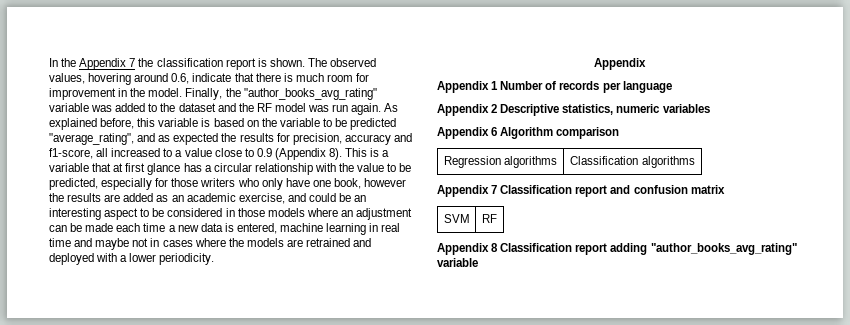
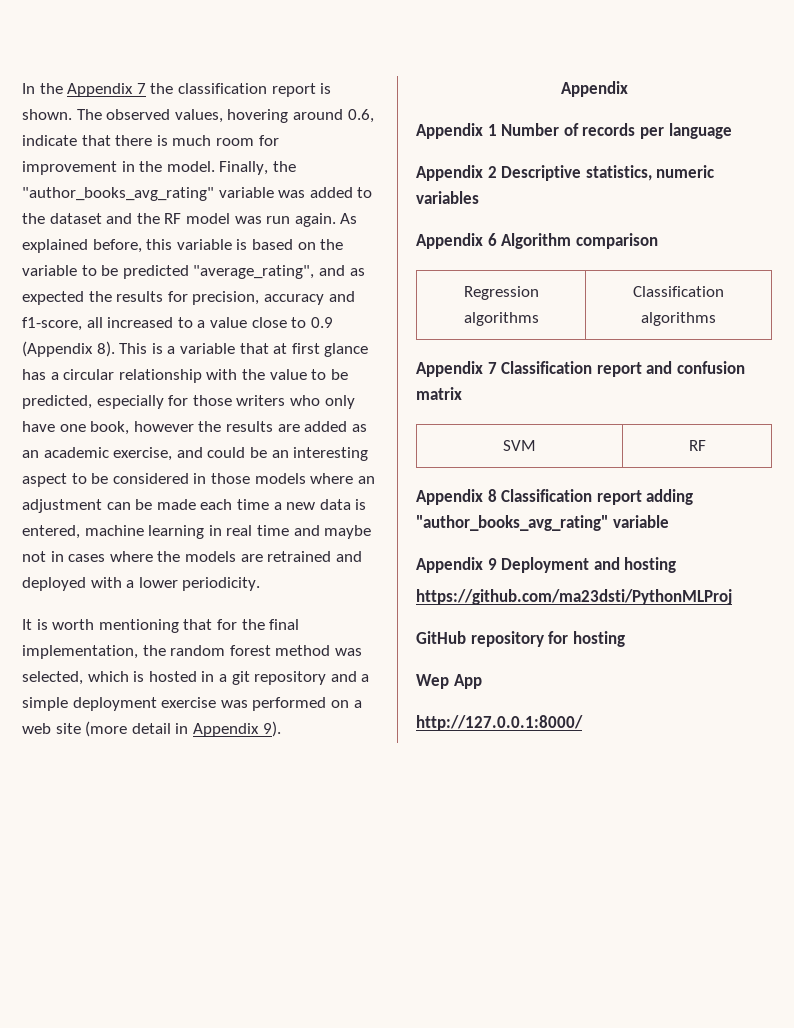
+ It is worth mentioning that for the final implementation, the random forest method was selected, which is hosted in a git repository and a simple deployment exercise was performed on a web site (more detail in Appendix 9).
+ Appendix 9 Deployment and hosting
+ https://github.com/ma23dsti/PythonMLProj
+ GitHub repository for hosting
+ Wep App
+ http://127.0.0.1:8000/

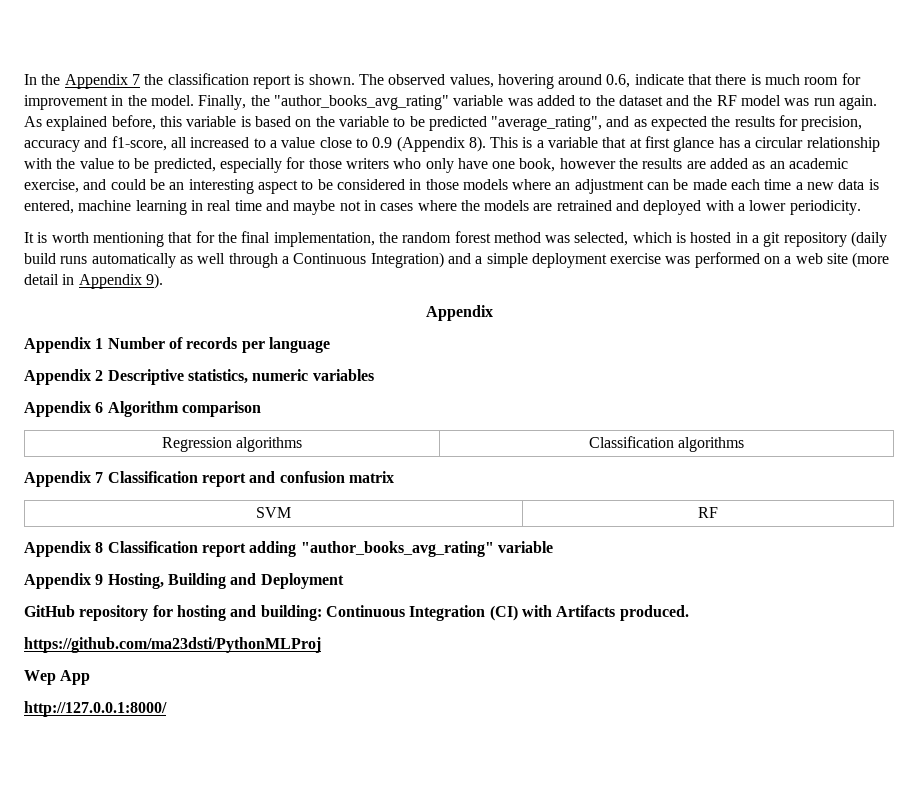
- It is worth mentioning that for the final implementation, the random forest method was selected, which is hosted in a git repository and a simple deployment exercise was performed on a web site (more detail in Appendix 9).
+ It is worth mentioning that for the final implementation, the random forest method was selected, which is hosted in a git repository (daily build runs automatically as well through a Continuous Integration) and a simple deployment exercise was performed on a web site (more detail in Appendix 9).
- Appendix 9 Deployment and hosting
- https://github.com/ma23dsti/PythonMLProj
+ Appendix 9 Hosting, Building and Deployment
- GitHub repository for hosting
+ GitHub repository for hosting and building: Continuous Integration (CI) with Artifacts produced.
+ https://github.com/ma23dsti/PythonMLProj

